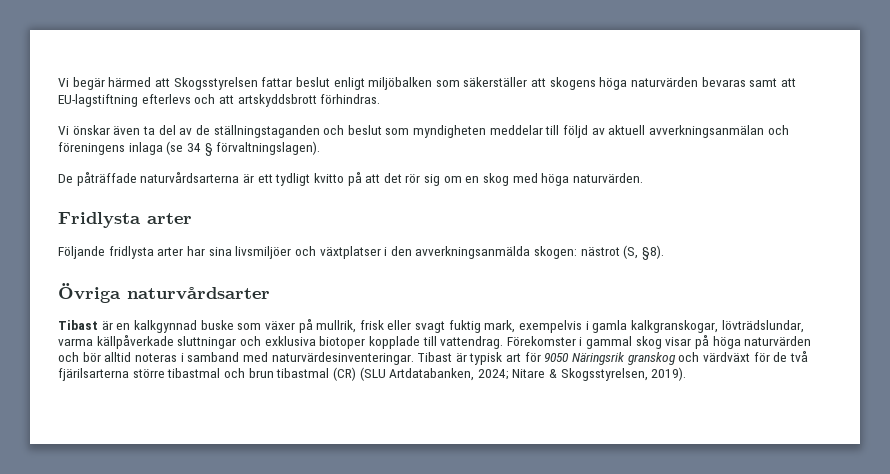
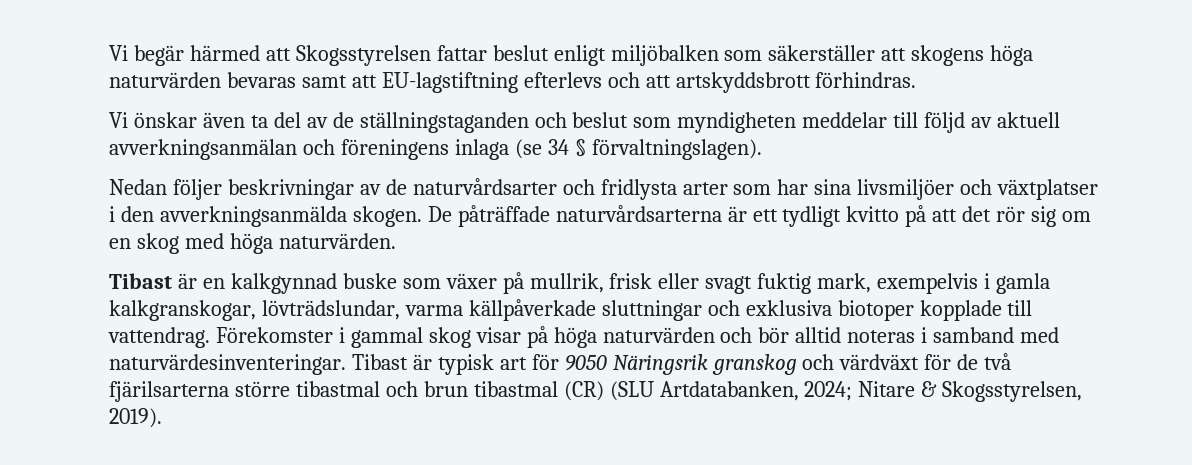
+ Nedan följer beskrivningar av de naturvårdsarter och fridlysta arter som har sina livsmiljöer och växtplatser i den avverkningsanmälda skogen.
- Fridlysta arter
- Följande fridlysta arter har sina livsmiljöer och växtplatser i den avverkningsanmälda skogen: nästrot (S, §8).
- Övriga naturvårdsarter

